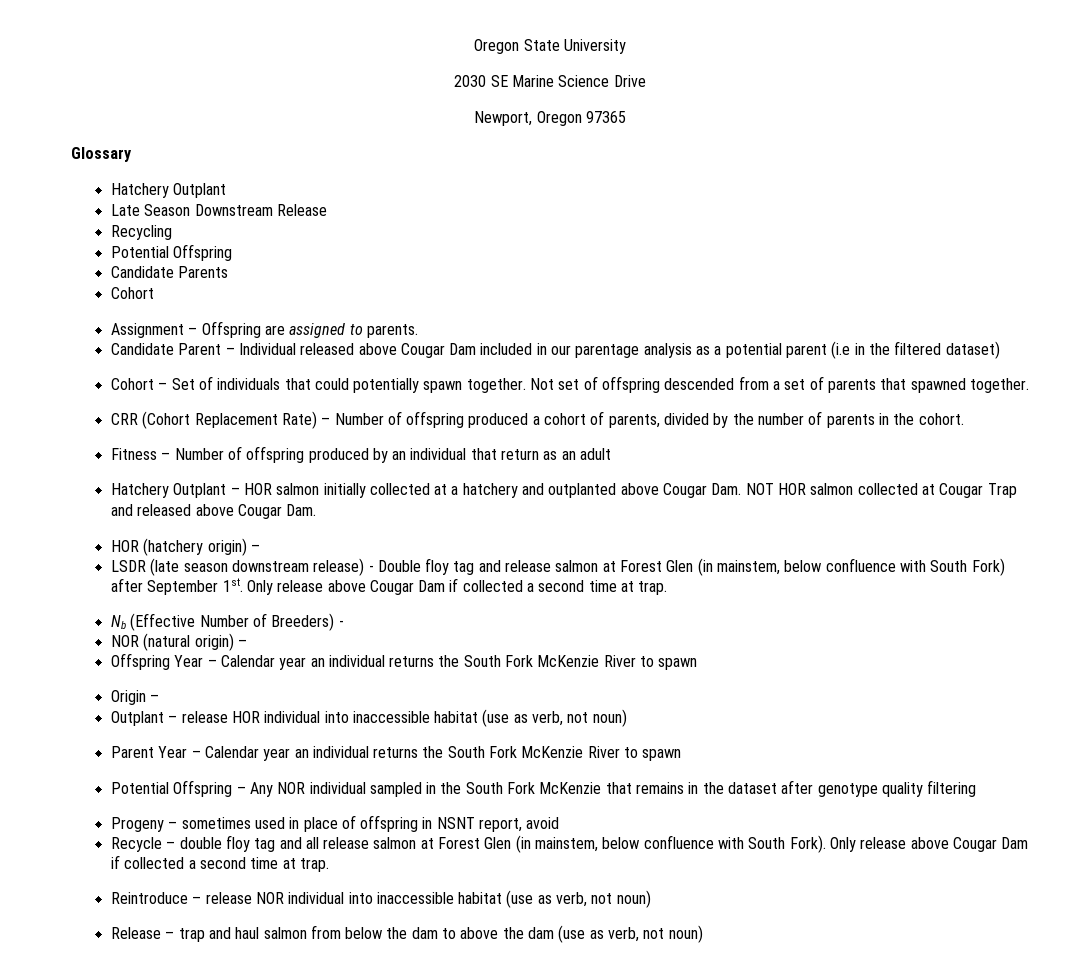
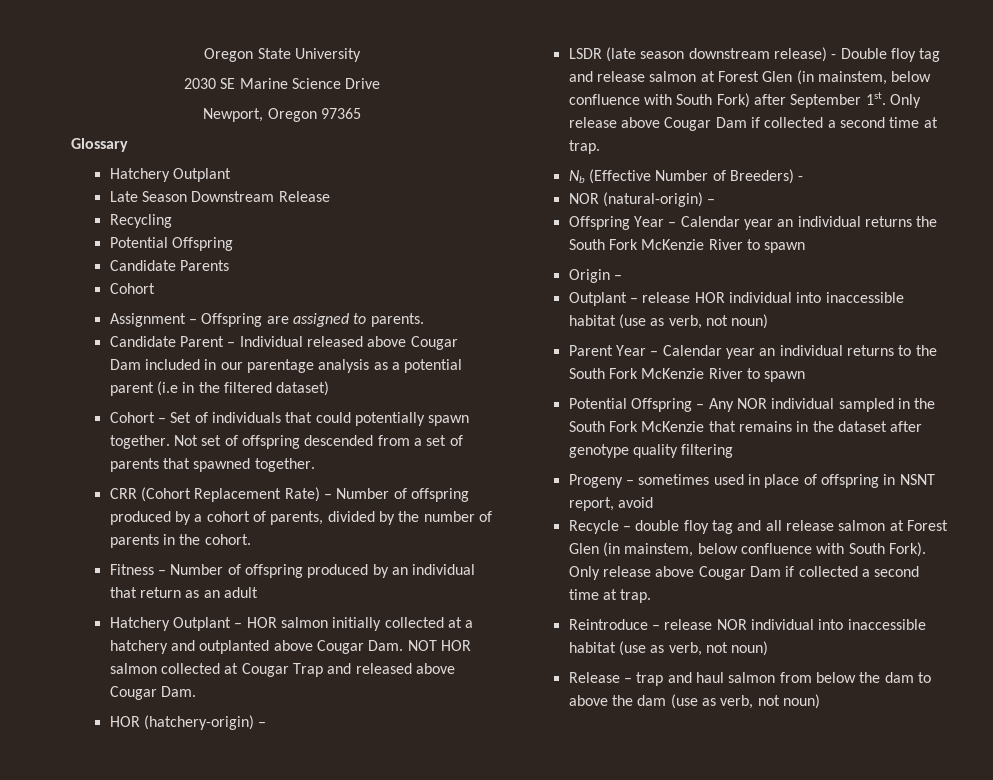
- CRR (Cohort Replacement Rate) – Number of offspring produced a cohort of parents, divided by the number of parents in the cohort.
+ CRR (Cohort Replacement Rate) – Number of offspring produced by a cohort of parents, divided by the number of parents in the cohort.
- HOR (hatchery origin) –
+ HOR (hatchery-origin) –
- NOR (natural origin) –
+ NOR (natural-origin) –
- Parent Year – Calendar year an individual returns the South Fork McKenzie River to spawn
+ Parent Year – Calendar year an individual returns to the South Fork McKenzie River to spawn

